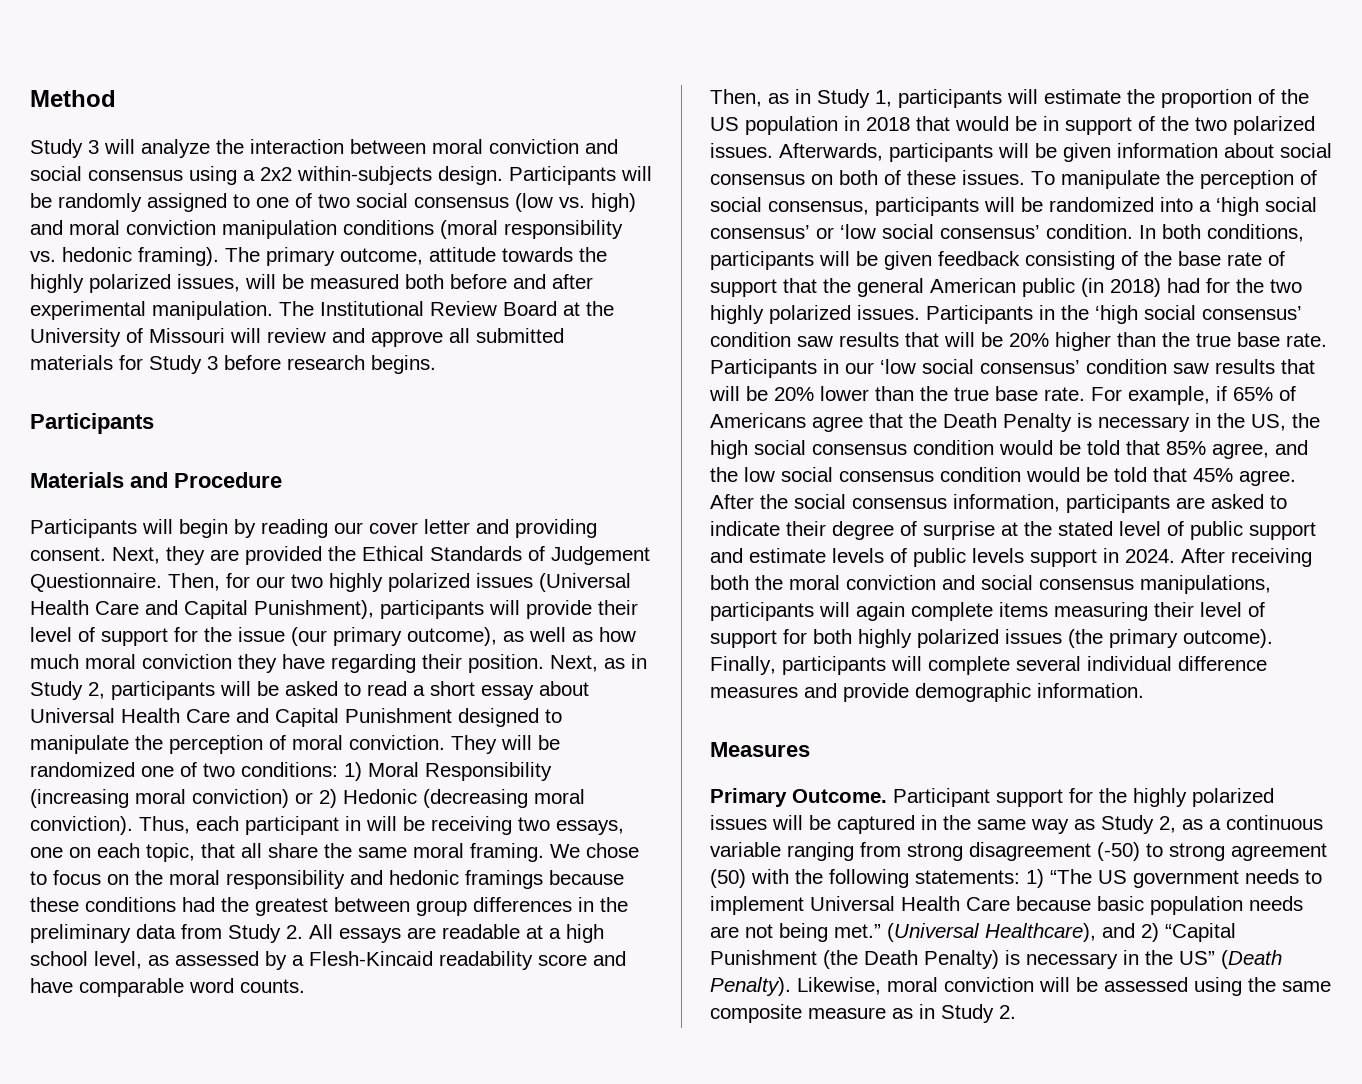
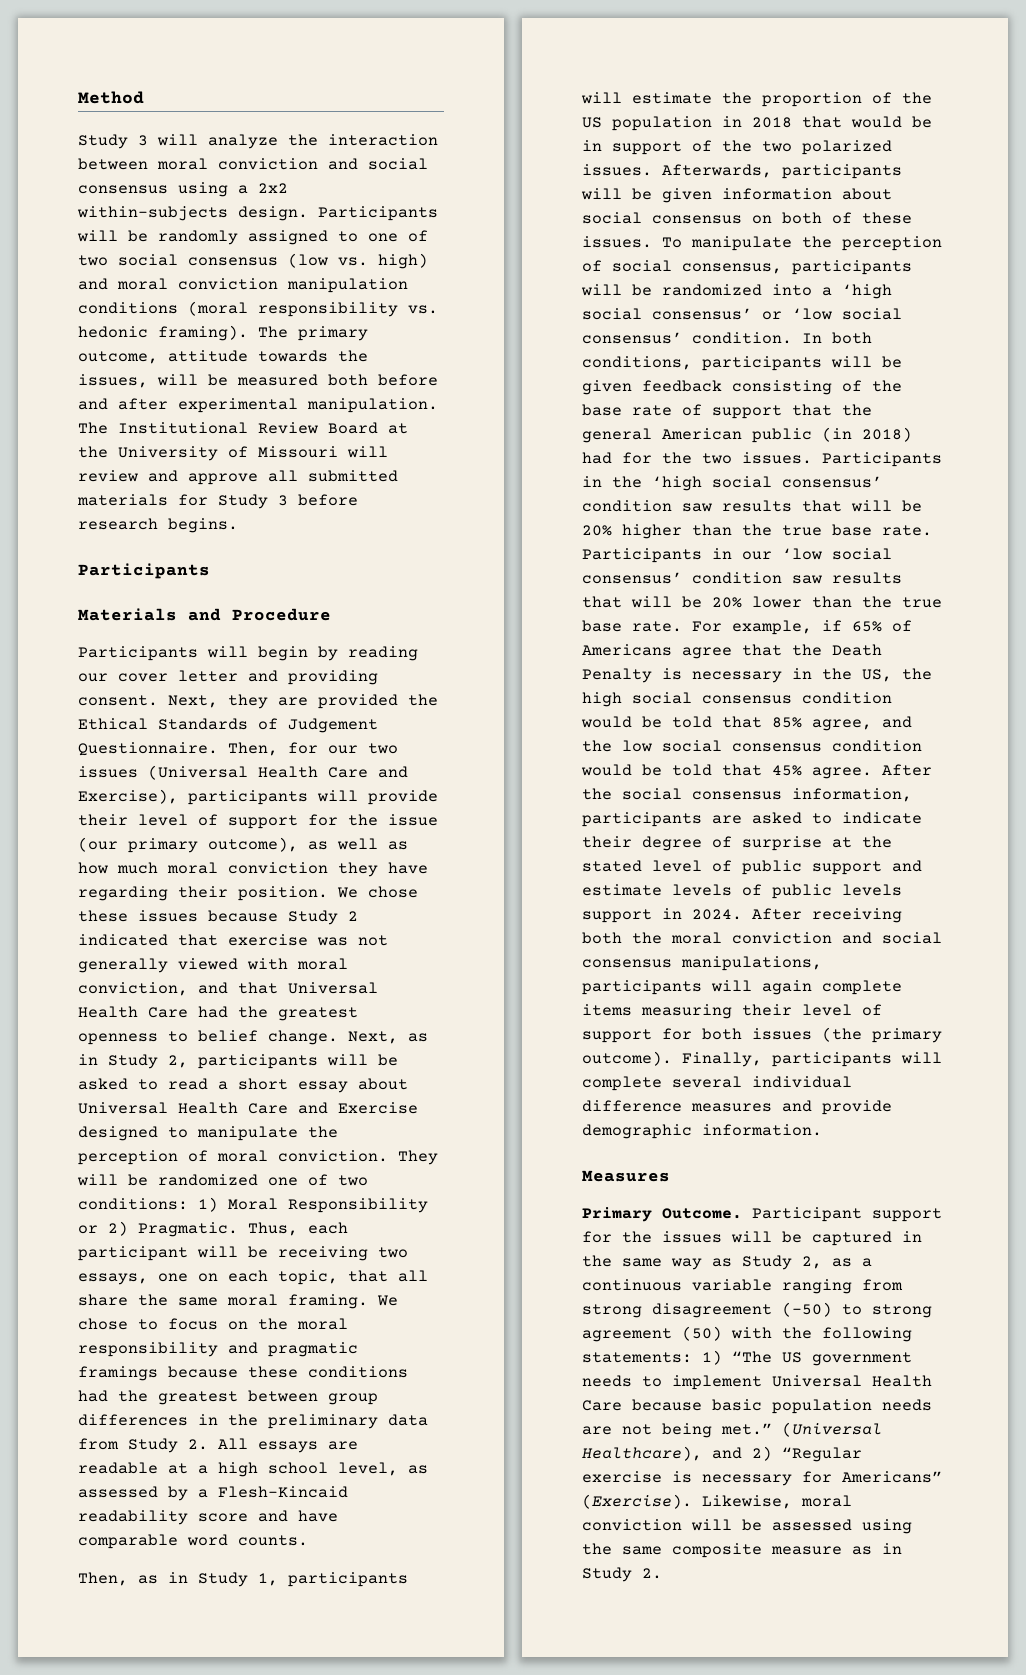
- The primary outcome, attitude towards the highly polarized issues, will be measured both before and after experimental manipulation.
+ The primary outcome, attitude towards the issues, will be measured both before and after experimental manipulation.
- Then, for our two highly polarized issues (Universal Health Care and Capital Punishment), participants will provide their level of support for the issue (our primary outcome), as well as how much moral conviction they have regarding their position.
+ Then, for our two issues (Universal Health Care and Exercise), participants will provide their level of support for the issue (our primary outcome), as well as how much moral conviction they have regarding their position.
+ We chose these issues because Study 2 indicated that exercise was not generally viewed with moral conviction, and that Universal Health Care had the greatest openness to belief change.
- Next, as in Study 2, participants will be asked to read a short essay about Universal Health Care and Capital Punishment designed to manipulate the perception of moral conviction.
+ Next, as in Study 2, participants will be asked to read a short essay about Universal Health Care and Exercise designed to manipulate the perception of moral conviction.
- They will be randomized one of two conditions: 1) Moral Responsibility (increasing moral conviction) or 2) Hedonic (decreasing moral conviction).
+ They will be randomized one of two conditions: 1) Moral Responsibility or 2) Pragmatic.
- Thus, each participant in will be receiving two essays, one on each topic, that all share the same moral framing.
+ Thus, each participant will be receiving two essays, one on each topic, that all share the same moral framing.
- We chose to focus on the moral responsibility and hedonic framings because these conditions had the greatest between group differences in the preliminary data from Study 2. All essays are readable at a high school level, as assessed by a Flesh-Kincaid readability score and have comparable word counts.
+ We chose to focus on the moral responsibility and pragmatic framings because these conditions had the greatest between group differences in the preliminary data from Study 2. All essays are readable at a high school level, as assessed by a Flesh-Kincaid readability score and have comparable word counts.
- In both conditions, participants will be given feedback consisting of the base rate of support that the general American public (in 2018) had for the two highly polarized issues.
+ In both conditions, participants will be given feedback consisting of the base rate of support that the general American public (in 2018) had for the two issues.
- After receiving both the moral conviction and social consensus manipulations, participants will again complete items measuring their level of support for both highly polarized issues (the primary outcome).
+ After receiving both the moral conviction and social consensus manipulations, participants will again complete items measuring their level of support for both issues (the primary outcome).
- Participant support for the highly polarized issues will be captured in the same way as Study 2, as a continuous variable ranging from strong disagreement (-50) to strong agreement (50) with the following statements: 1) “The US government needs to implement Universal Health Care because basic population needs are not being met.”
+ Participant support for the issues will be captured in the same way as Study 2, as a continuous variable ranging from strong disagreement (-50) to strong agreement (50) with the following statements: 1) “The US government needs to implement Universal Health Care because basic population needs are not being met.”
- (Universal Healthcare), and 2) “Capital Punishment (the Death Penalty) is necessary in the US” (Death Penalty).
+ (Universal Healthcare), and 2) “Regular exercise is necessary for Americans” (Exercise).

